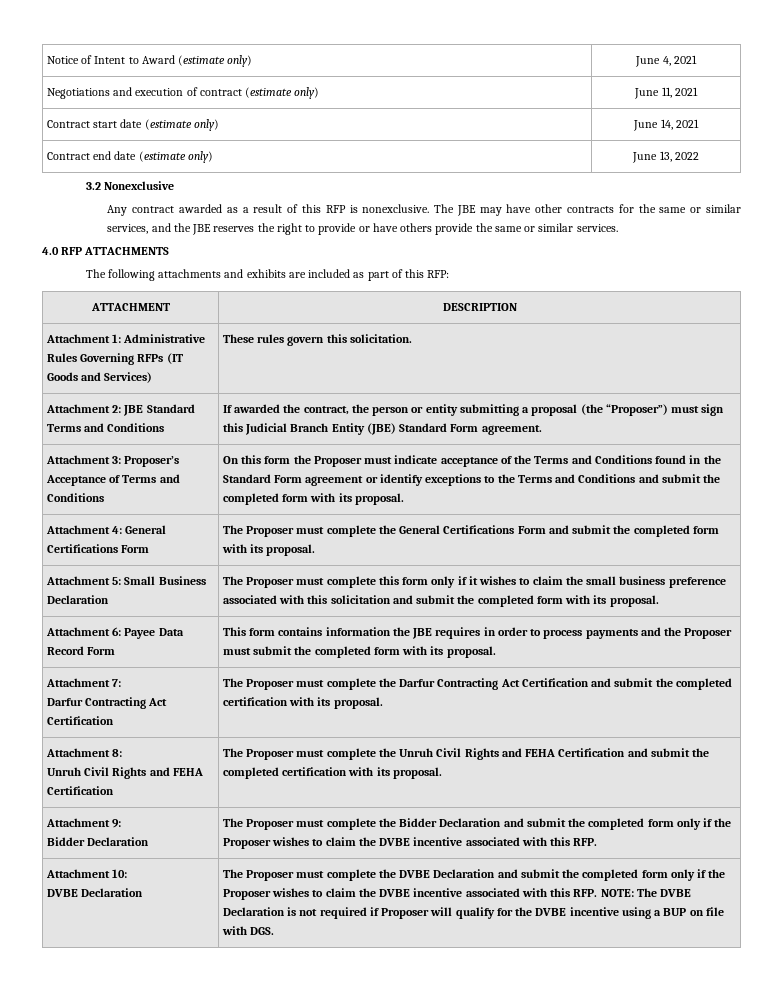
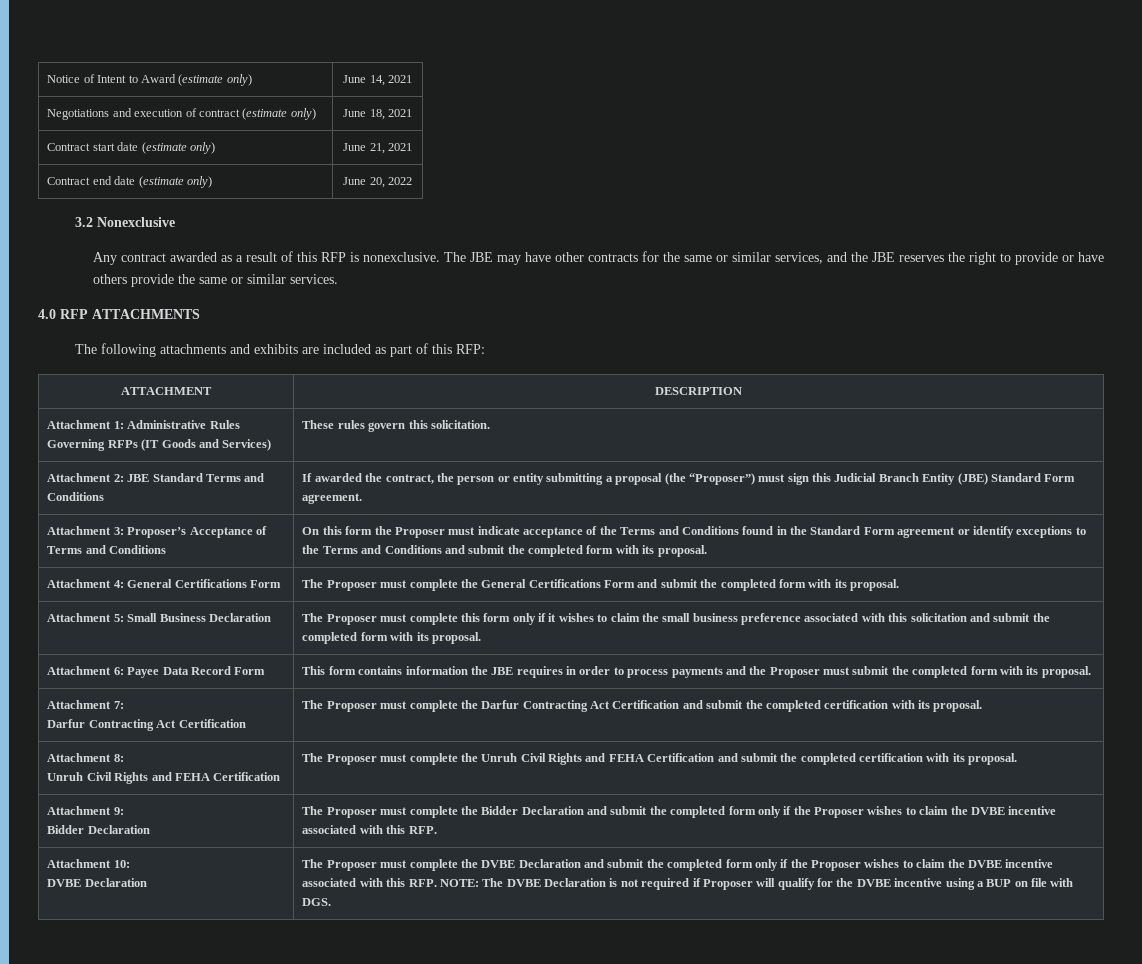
- Notice of Intent to Award (estimate only) | June 4, 2021
+ Notice of Intent to Award (estimate only) | June 14, 2021
- Negotiations and execution of contract (estimate only) | June 11, 2021
+ Negotiations and execution of contract (estimate only) | June 18, 2021
- Contract start date (estimate only) | June 14, 2021
+ Contract start date (estimate only) | June 21, 2021
- Contract end date (estimate only) | June 13, 2022
+ Contract end date (estimate only) | June 20, 2022

